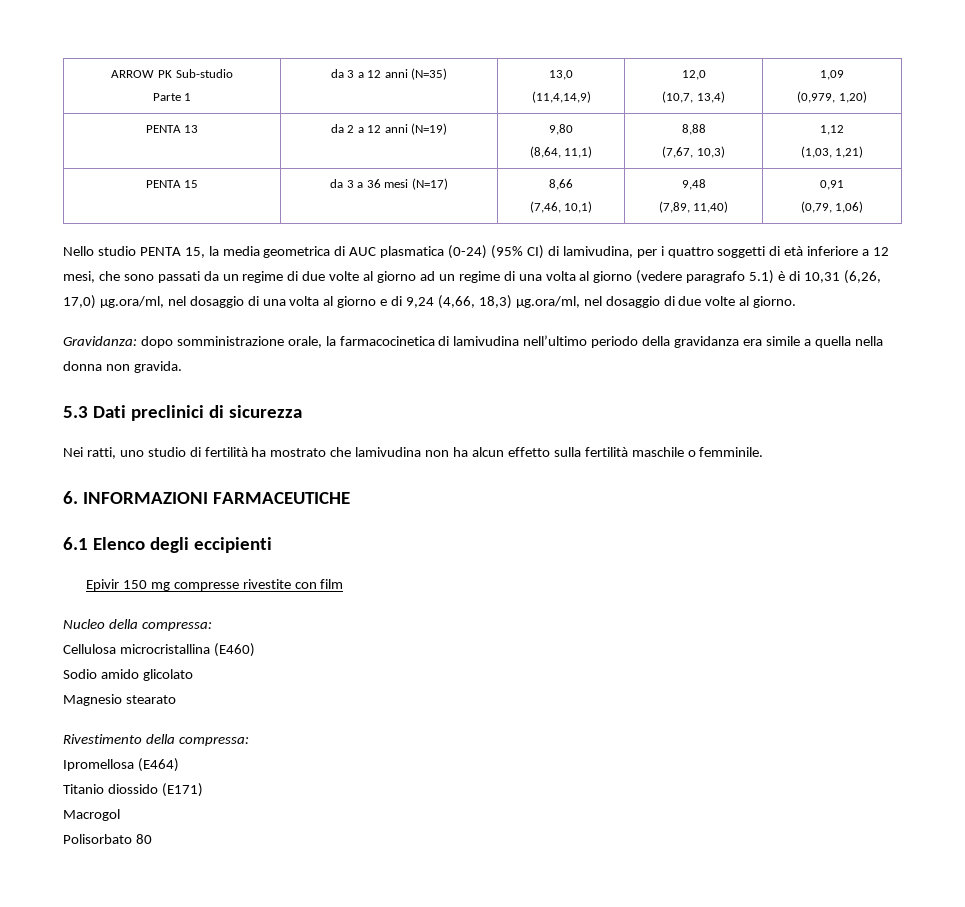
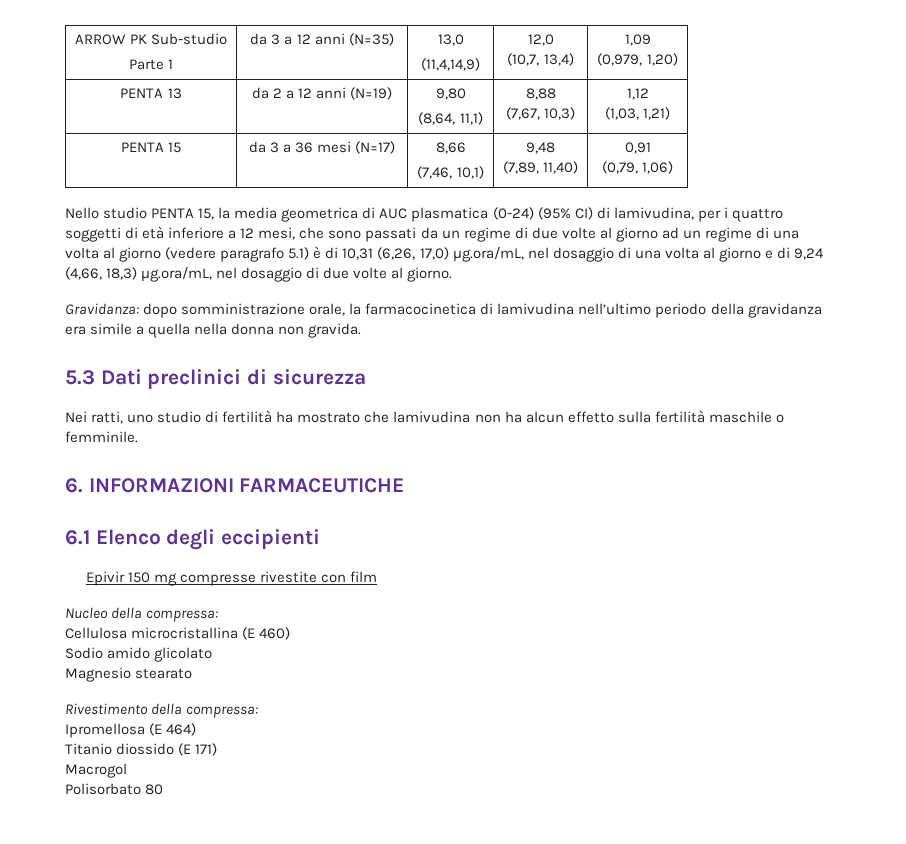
- Nello studio PENTA 15, la media geometrica di AUC plasmatica (0-24) (95% CI) di lamivudina, per i quattro soggetti di età inferiore a 12 mesi, che sono passati da un regime di due volte al giorno ad un regime di una volta al giorno (vedere paragrafo 5.1) è di 10,31 (6,26, 17,0) µg.ora/ml, nel dosaggio di una volta al giorno e di 9,24 (4,66, 18,3) µg.ora/ml, nel dosaggio di due volte al giorno.
+ Nello studio PENTA 15, la media geometrica di AUC plasmatica (0-24) (95% CI) di lamivudina, per i quattro soggetti di età inferiore a 12 mesi, che sono passati da un regime di due volte al giorno ad un regime di una volta al giorno (vedere paragrafo 5.1) è di 10,31 (6,26, 17,0) µg.ora/mL, nel dosaggio di una volta al giorno e di 9,24 (4,66, 18,3) µg.ora/mL, nel dosaggio di due volte al giorno.
- Cellulosa microcristallina (E460)
+ Cellulosa microcristallina (E 460)
- Ipromellosa (E464)
+ Ipromellosa (E 464)
- Titanio diossido (E171)
+ Titanio diossido (E 171)

